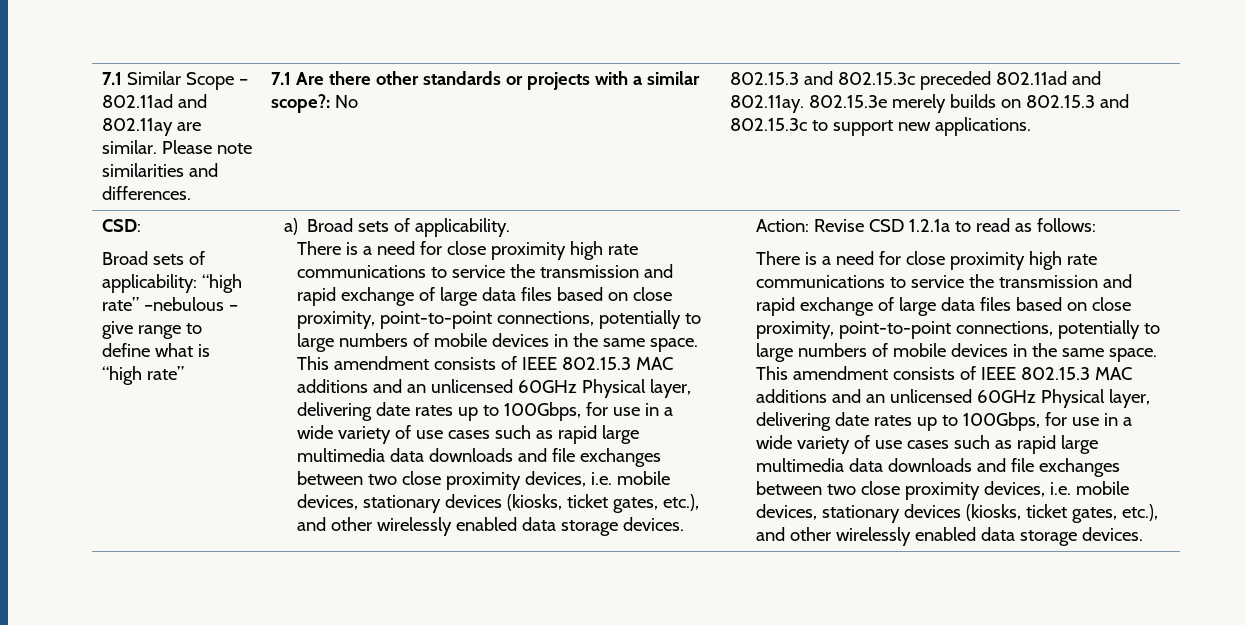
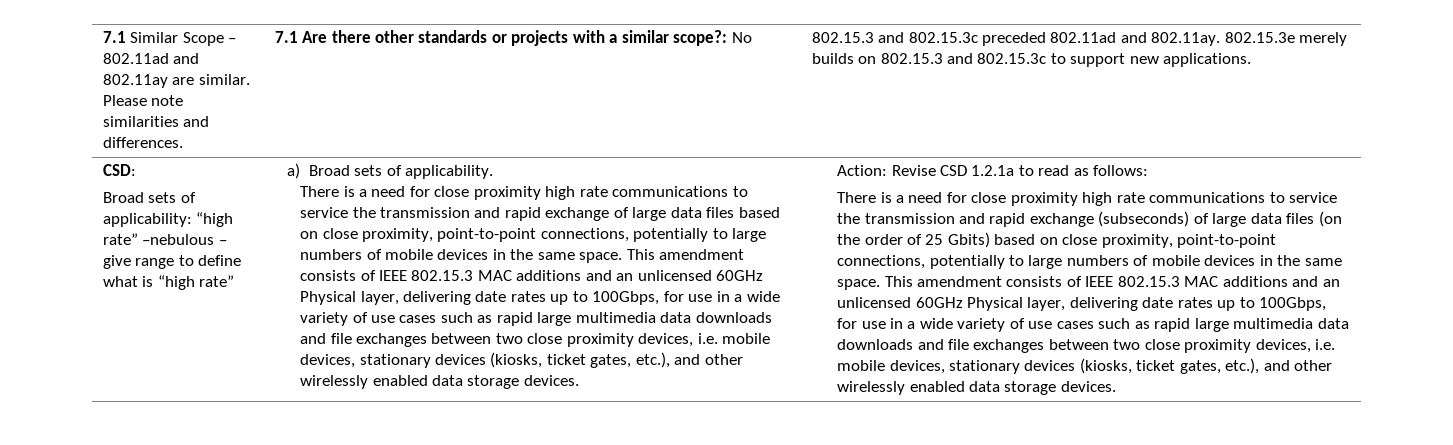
  Action: Revise CSD 1.2.1a to read as follows:
- There is a need for close proximity high rate communications to service the transmission and rapid exchange of large data files based on close proximity, point-to-point connections, potentially to large numbers of mobile devices in the same space.
+ There is a need for close proximity high rate communications to service the transmission and rapid exchange (subseconds) of large data files (on the order of 25 Gbits) based on close proximity, point-to-point connections, potentially to large numbers of mobile devices in the same space.

